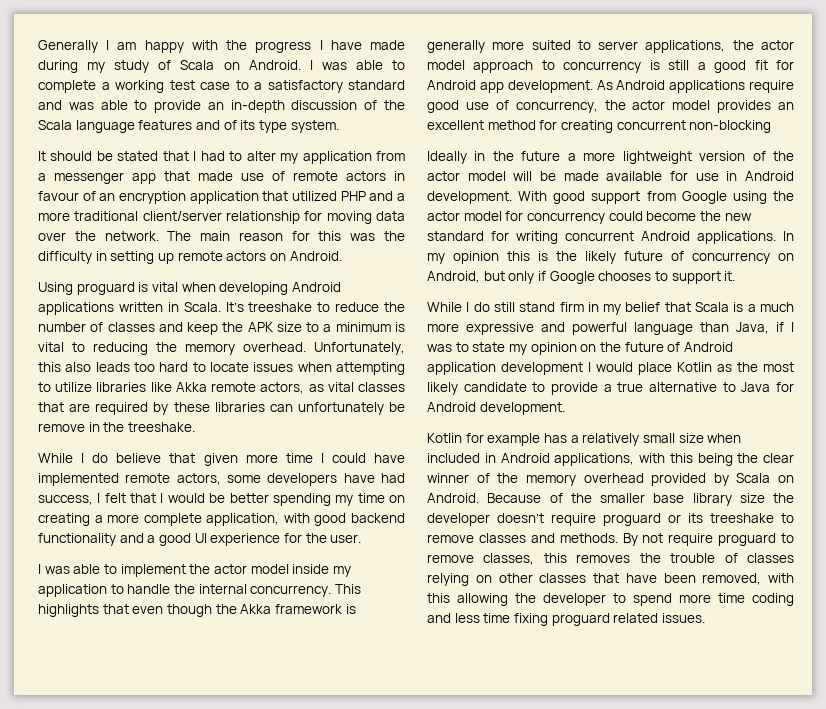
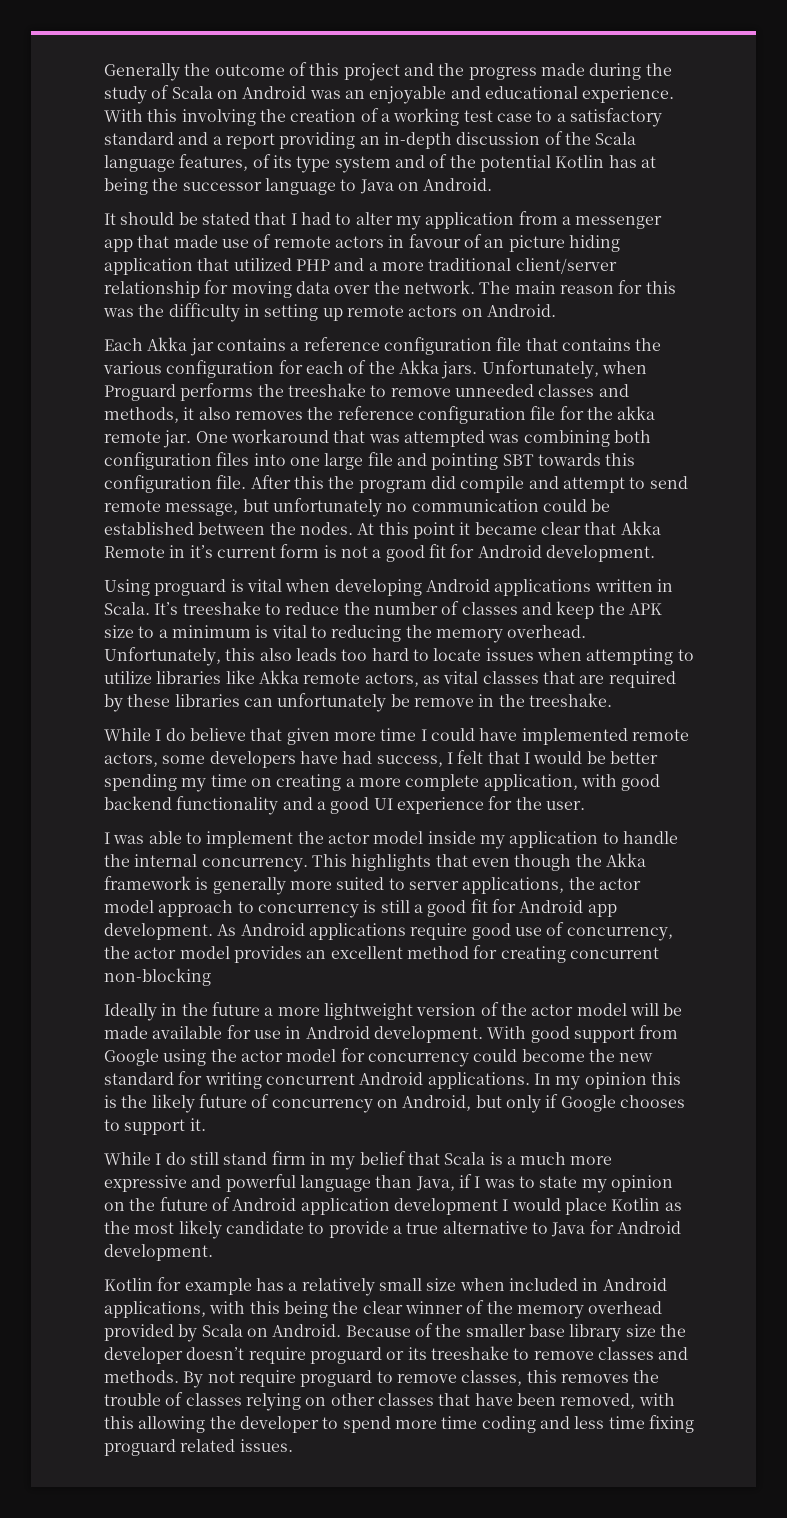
- Generally I am happy with the progress I have made during my study of Scala on Android. I was able to complete a working test case to a satisfactory standard and was able to provide an in-depth discussion of the Scala language features and of its type system.
+ Generally the outcome of this project and the progress made during the study of Scala on Android was an enjoyable and educational experience. With this involving the creation of a working test case to a satisfactory standard and a report providing an in-depth discussion of the Scala language features, of its type system and of the potential Kotlin has at being the successor language to Java on Android.
- It should be stated that I had to alter my application from a messenger app that made use of remote actors in favour of an encryption application that utilized PHP and a more traditional client/server relationship for moving data over the network.
+ It should be stated that I had to alter my application from a messenger app that made use of remote actors in favour of an picture hiding application that utilized PHP and a more traditional client/server relationship for moving data over the network.
+ Each Akka jar contains a reference configuration file that contains the various configuration for each of the Akka jars. Unfortunately, when Proguard performs the treeshake to remove unneeded classes and methods, it also removes the reference configuration file for the akka remote jar. One workaround that was attempted was combining both configuration files into one large file and pointing SBT towards this configuration file. After this the program did compile and attempt to send remote message, but unfortunately no communication could be established between the nodes. At this point it became clear that Akka Remote in it’s current form is not a good fit for Android development.

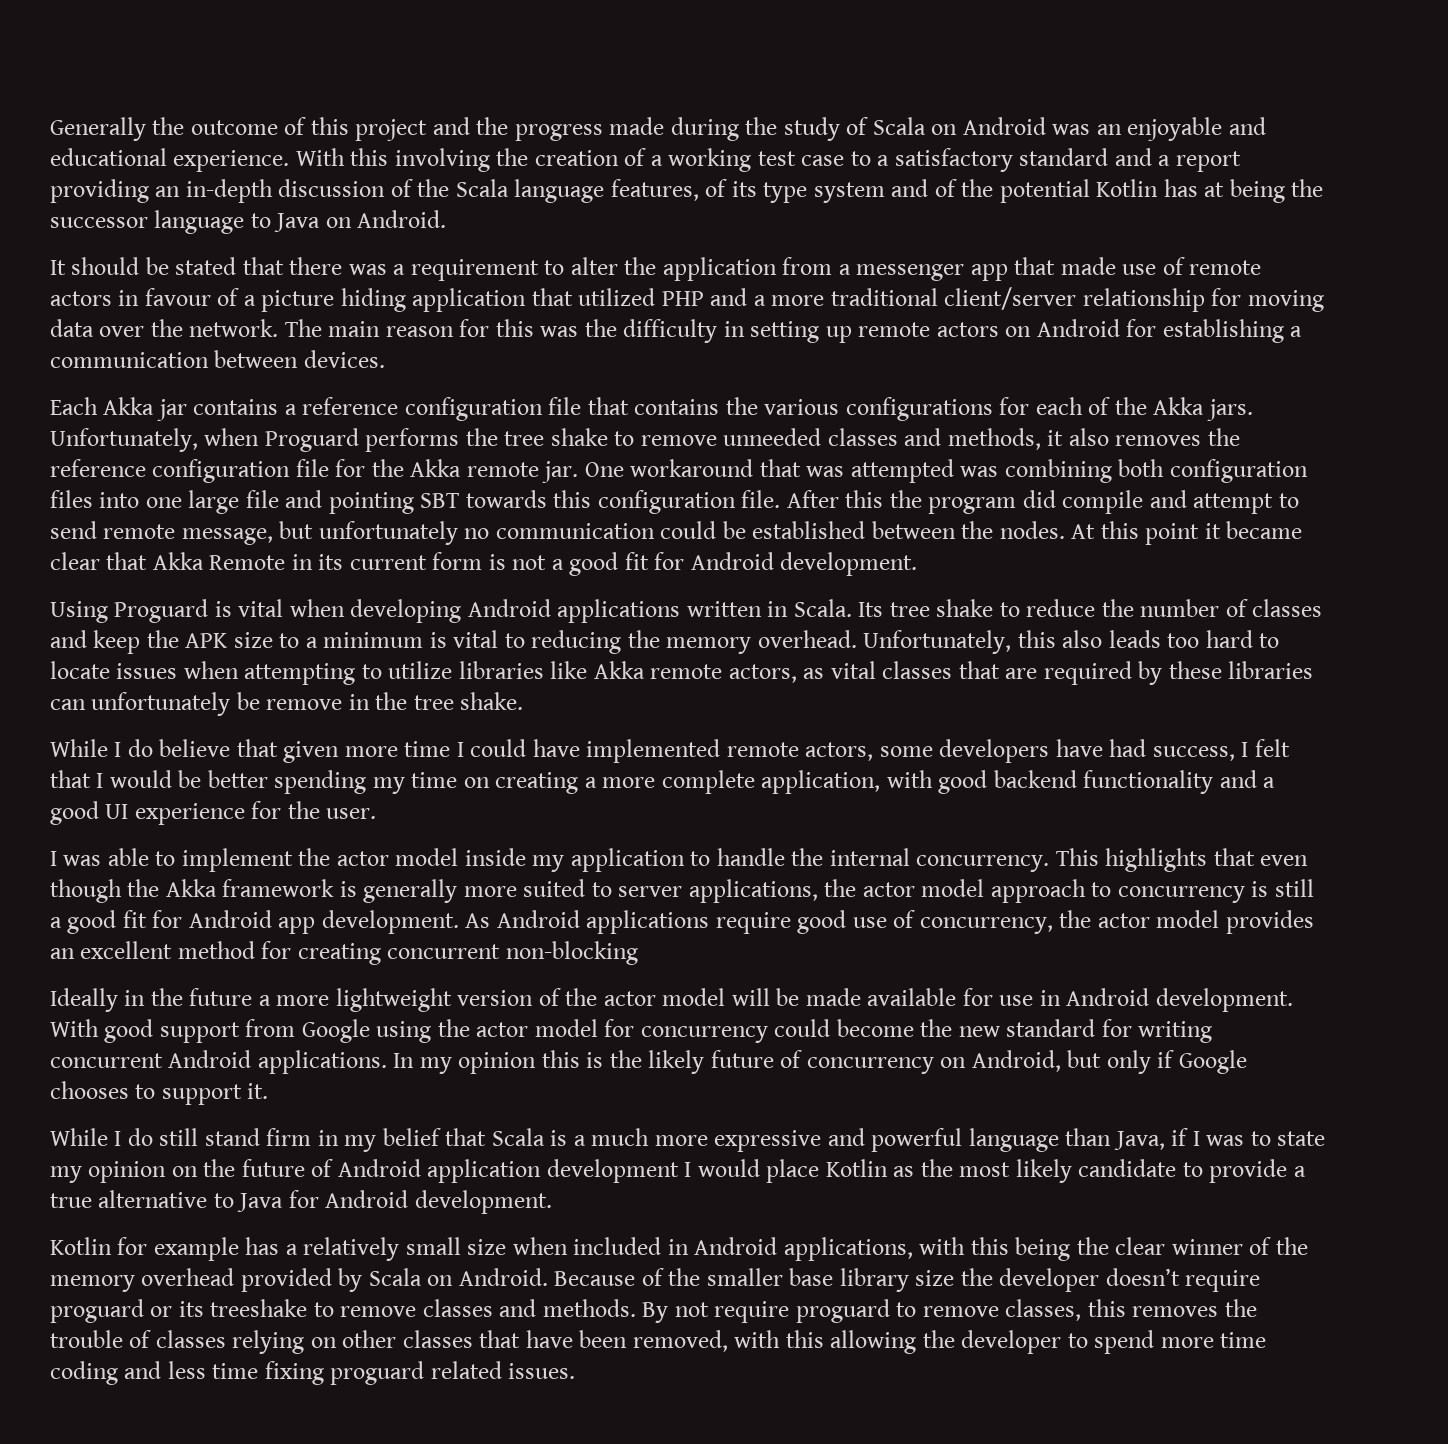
- It should be stated that I had to alter my application from a messenger app that made use of remote actors in favour of an picture hiding application that utilized PHP and a more traditional client/server relationship for moving data over the network.
+ It should be stated that there was a requirement to alter the application from a messenger app that made use of remote actors in favour of a picture hiding application that utilized PHP and a more traditional client/server relationship for moving data over the network.
- The main reason for this was the difficulty in setting up remote actors on Android.
+ The main reason for this was the difficulty in setting up remote actors on Android for establishing a communication between devices.
- Each Akka jar contains a reference configuration file that contains the various configuration for each of the Akka jars.
+ Each Akka jar contains a reference configuration file that contains the various configurations for each of the Akka jars.
- Unfortunately, when Proguard performs the treeshake to remove unneeded classes and methods, it also removes the reference configuration file for the akka remote jar.
+ Unfortunately, when Proguard performs the tree shake to remove unneeded classes and methods, it also removes the reference configuration file for the Akka remote jar.
- At this point it became clear that Akka Remote in it’s current form is not a good fit for Android development.
+ At this point it became clear that Akka Remote in its current form is not a good fit for Android development.
- Using proguard is vital when developing Android applications written in Scala.
+ Using Proguard is vital when developing Android applications written in Scala.
- It’s treeshake to reduce the number of classes and keep the APK size to a minimum is vital to reducing the memory overhead.
+ Its tree shake to reduce the number of classes and keep the APK size to a minimum is vital to reducing the memory overhead.
- Unfortunately, this also leads too hard to locate issues when attempting to utilize libraries like Akka remote actors, as vital classes that are required by these libraries can unfortunately be remove in the treeshake.
+ Unfortunately, this also leads too hard to locate issues when attempting to utilize libraries like Akka remote actors, as vital classes that are required by these libraries can unfortunately be remove in the tree shake.

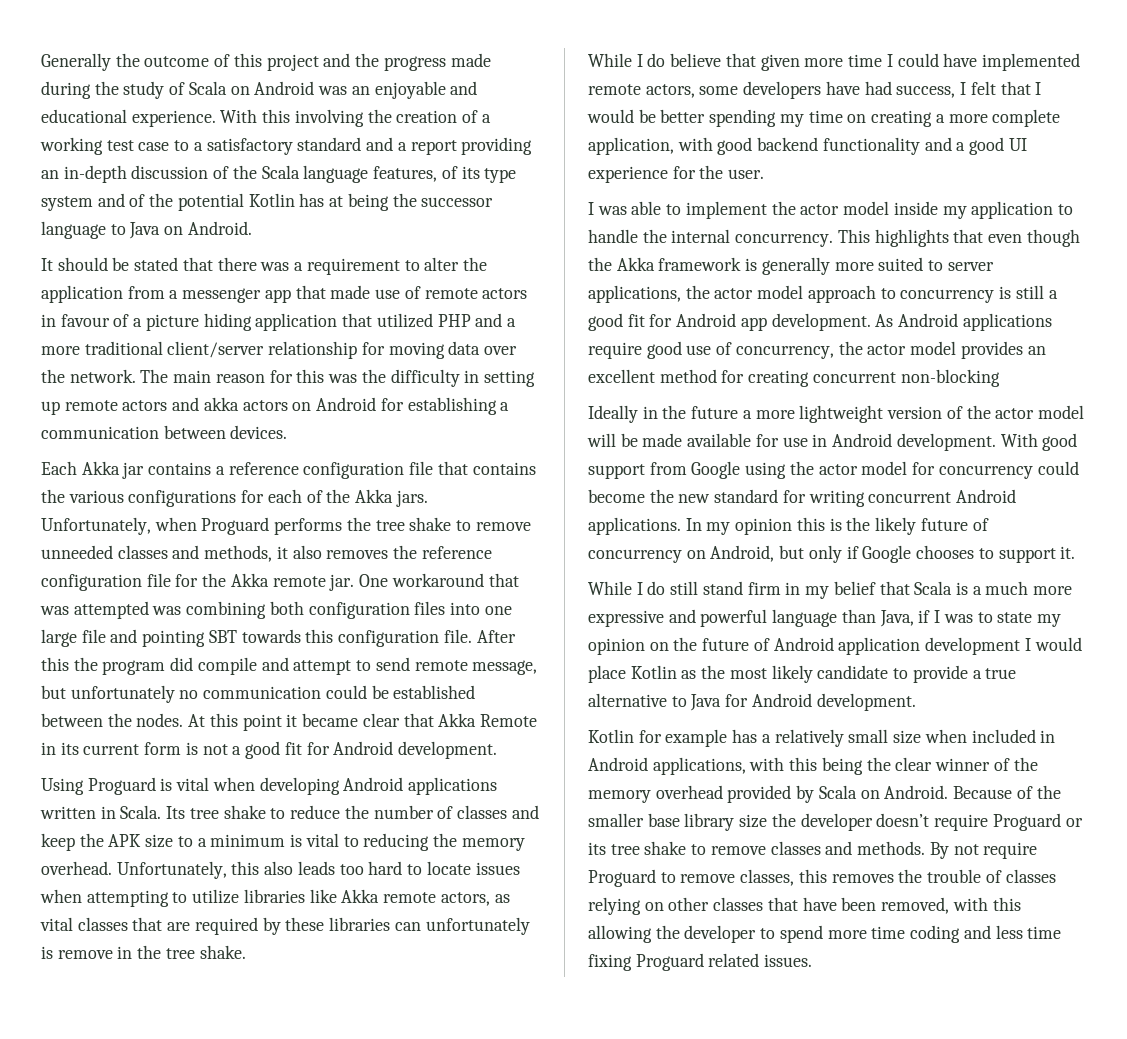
- The main reason for this was the difficulty in setting up remote actors on Android for establishing a communication between devices.
+ The main reason for this was the difficulty in setting up remote actors and akka actors on Android for establishing a communication between devices.
- Unfortunately, this also leads too hard to locate issues when attempting to utilize libraries like Akka remote actors, as vital classes that are required by these libraries can unfortunately be remove in the tree shake.
+ Unfortunately, this also leads too hard to locate issues when attempting to utilize libraries like Akka remote actors, as vital classes that are required by these libraries can unfortunately is remove in the tree shake.
- Because of the smaller base library size the developer doesn’t require proguard or its treeshake to remove classes and methods.
+ Because of the smaller base library size the developer doesn’t require Proguard or its tree shake to remove classes and methods.
- By not require proguard to remove classes, this removes the trouble of classes relying on other classes that have been removed, with this allowing the developer to spend more time coding and less time fixing proguard related issues.
+ By not require Proguard to remove classes, this removes the trouble of classes relying on other classes that have been removed, with this allowing the developer to spend more time coding and less time fixing Proguard related issues.

